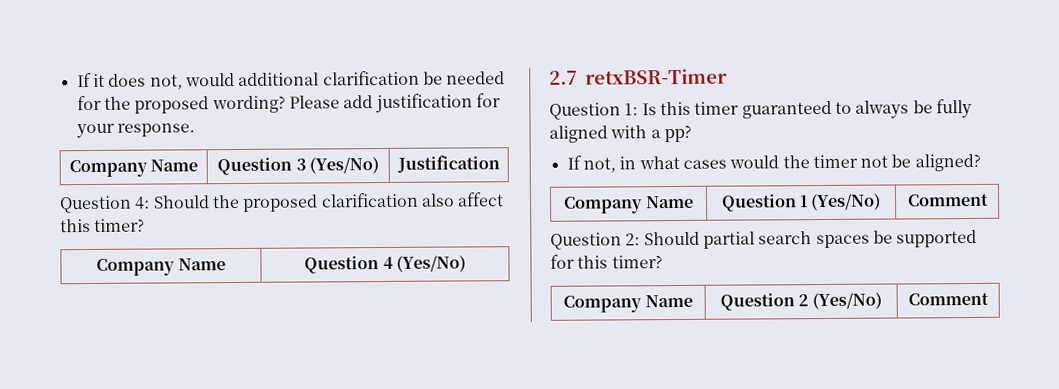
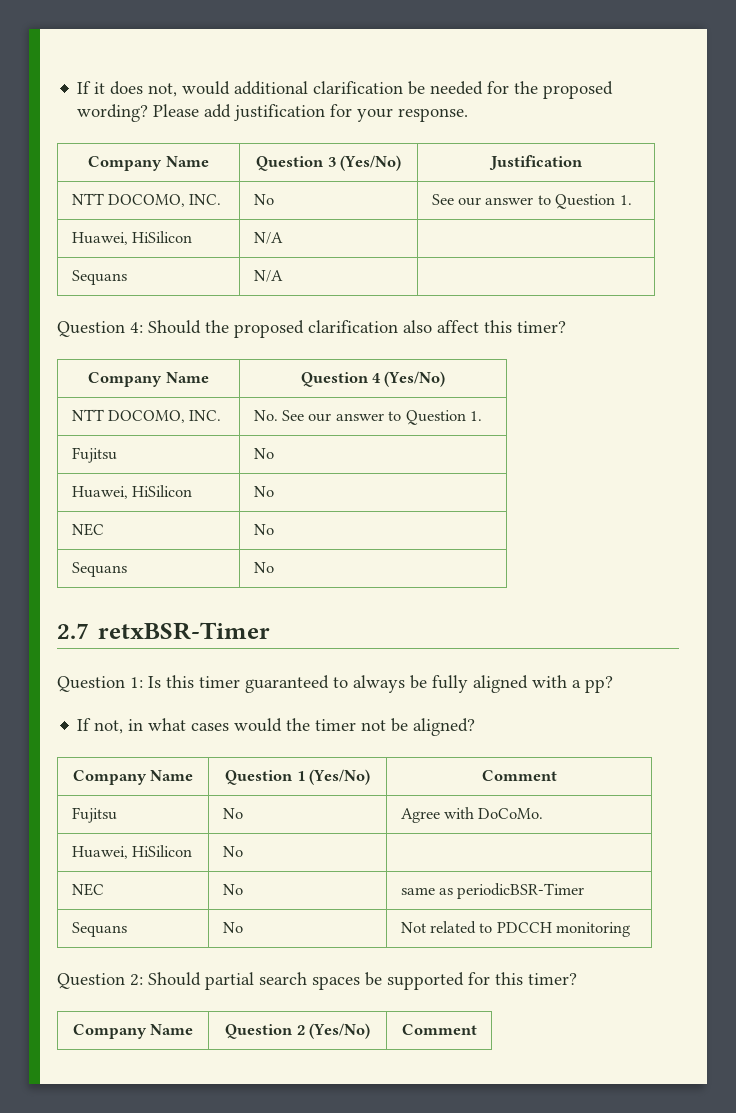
+ NTT DOCOMO, INC. | No | See our answer to Question 1.
+ Huawei, HiSilicon | N/A |
+ Sequans | N/A |
+ NTT DOCOMO, INC. | No. See our answer to Question 1.
+ Fujitsu | No
+ Huawei, HiSilicon | No
+ NEC | No
+ Sequans | No
+ Fujitsu | No | Agree with DoCoMo.
+ Huawei, HiSilicon | No |
+ NEC | No | same as periodicBSR-Timer
+ Sequans | No | Not related to PDCCH monitoring

